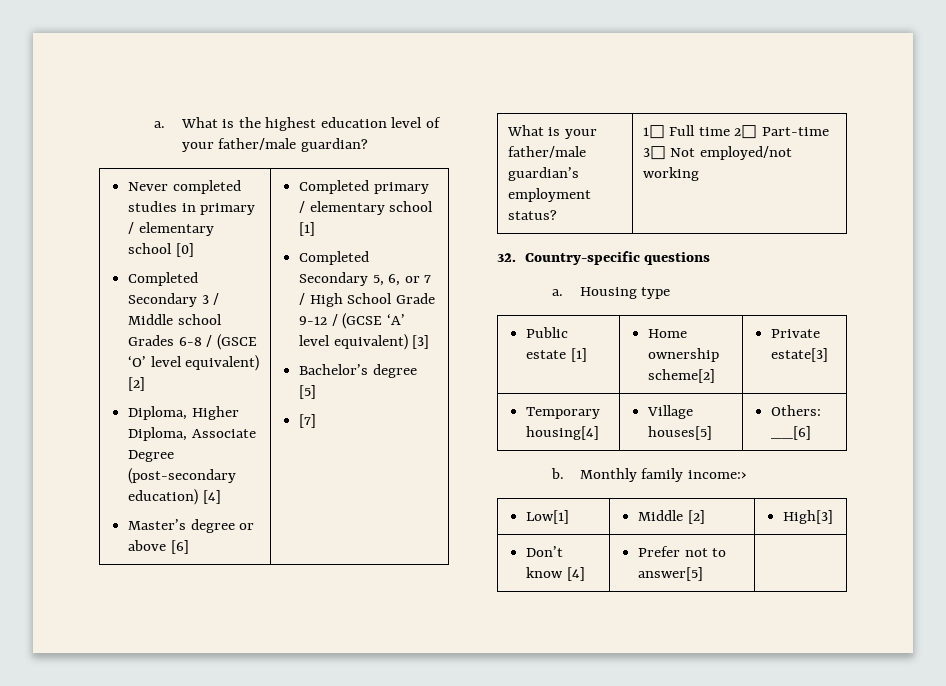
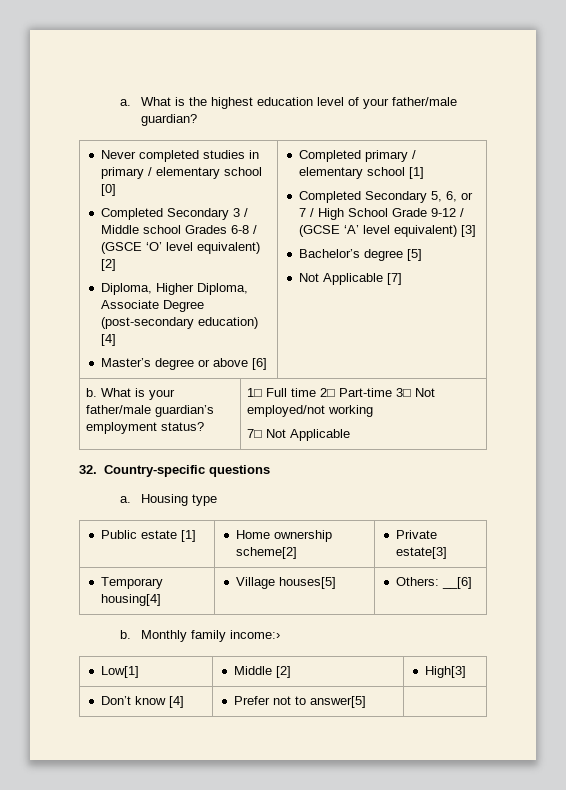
- [7]
+ Not Applicable [7]
- What is your father/male guardian’s employment status? | 1□ Full time 2□ Part-time 3□ Not employed/not working
+ b. What is your father/male guardian’s employment status? | 1□ Full time 2□ Part-time 3□ Not employed/not working
+ 7□ Not Applicable

